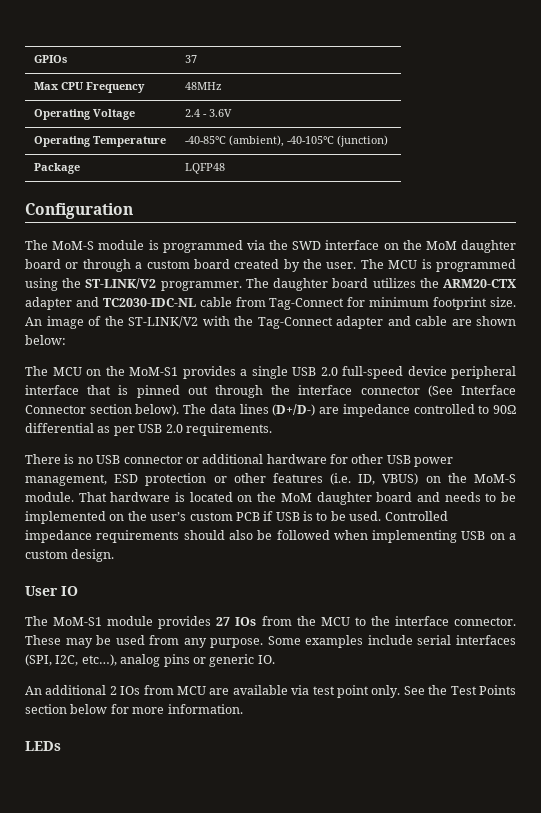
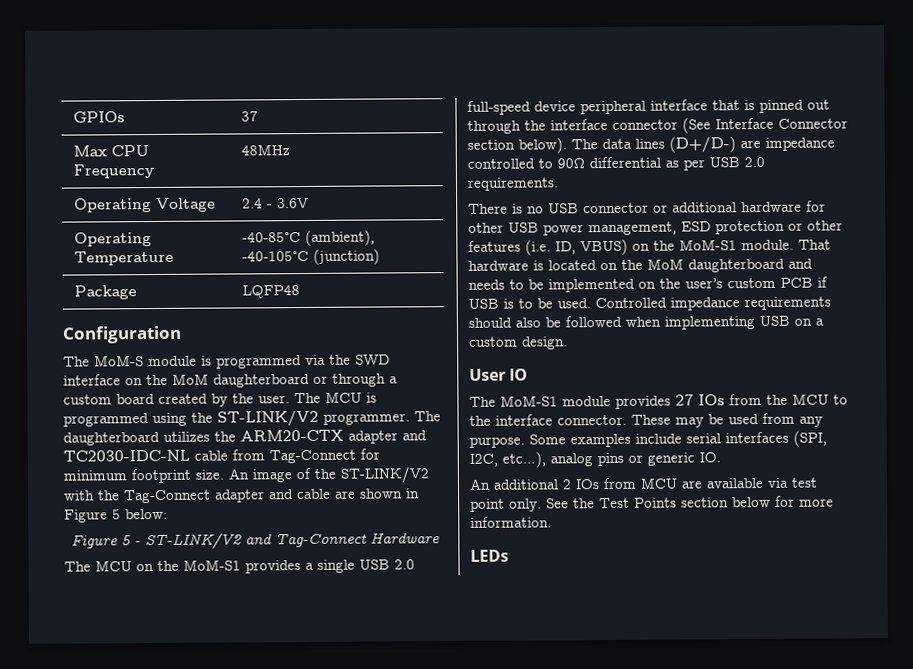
- The MoM-S module is programmed via the SWD interface on the MoM daughter board or through a custom board created by the user.
+ The MoM-S module is programmed via the SWD interface on the MoM daughterboard or through a custom board created by the user.
- The daughter board utilizes the ARM20-CTX adapter and TC2030-IDC-NL cable from Tag-Connect for minimum footprint size.
+ The daughterboard utilizes the ARM20-CTX adapter and TC2030-IDC-NL cable from Tag-Connect for minimum footprint size.
- An image of the ST-LINK/V2 with the Tag-Connect adapter and cable are shown below:
+ An image of the ST-LINK/V2 with the Tag-Connect adapter and cable are shown in Figure 5 below:
+ Figure 5 - ST-LINK/V2 and Tag-Connect Hardware
- There is no USB connector or additional hardware for other USB power management, ESD protection or other features (i.e. ID, VBUS) on the MoM-S module.
+ There is no USB connector or additional hardware for other USB power management, ESD protection or other features (i.e. ID, VBUS) on the MoM-S1 module.
- That hardware is located on the MoM daughter board and needs to be implemented on the user’s custom PCB if USB is to be used.
+ That hardware is located on the MoM daughterboard and needs to be implemented on the user’s custom PCB if USB is to be used.

